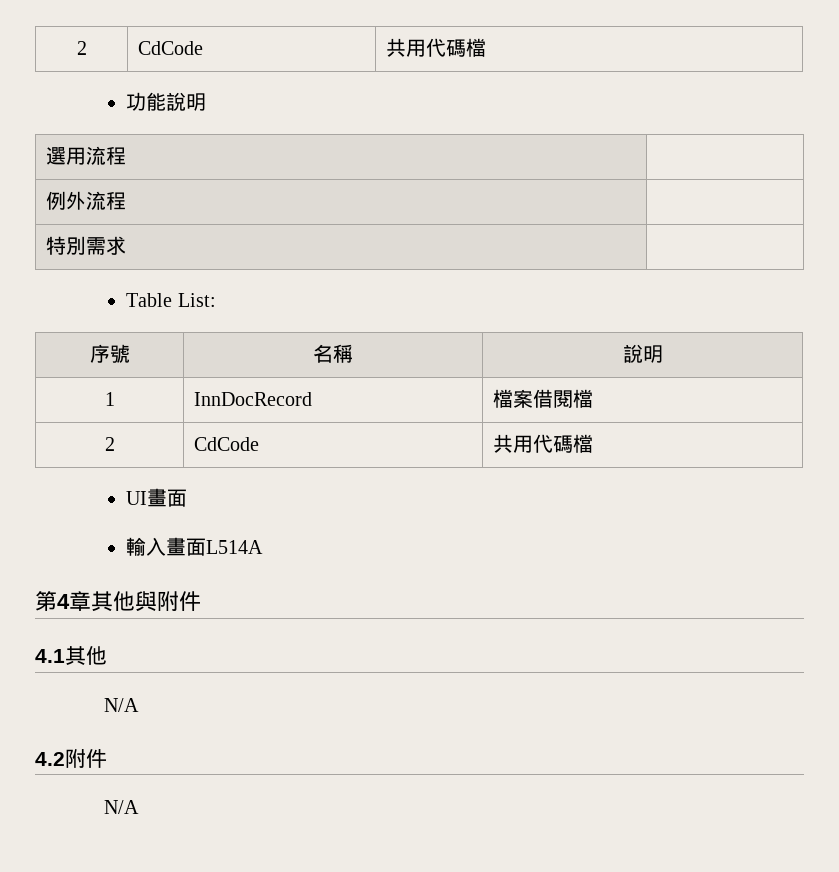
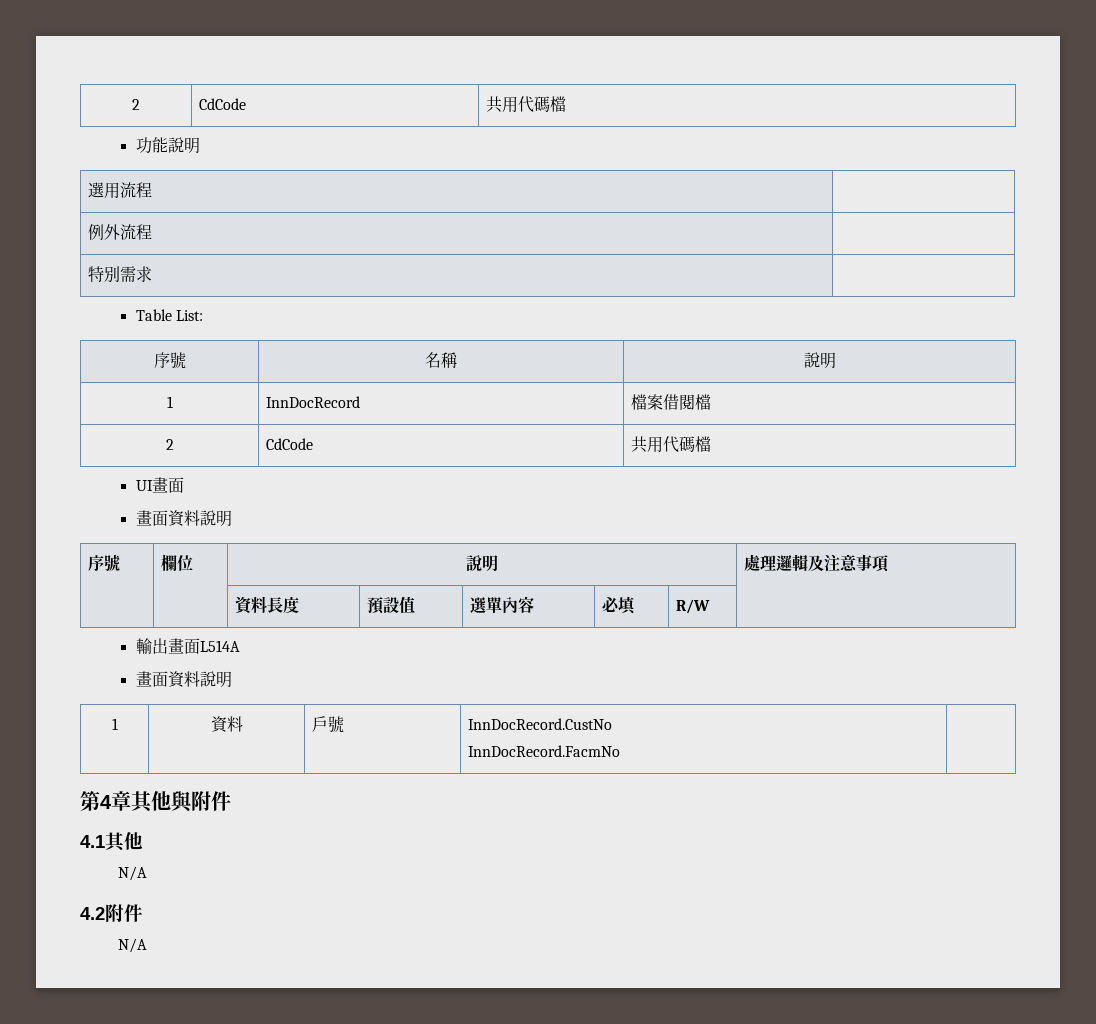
  UI畫面
+ 畫面資料說明
+ 序號 | 欄位 | 說明 | 處理邏輯及注意事項
+ | | 資料長度 | 預設值 | 選單內容 | 必填 | R/W |
- 輸入畫面L514A
+ 輸出畫面L514A
+ 畫面資料說明
+ 1 | 資料 | 戶號 | InnDocRecord.CustNo
+ InnDocRecord.FacmNo |

